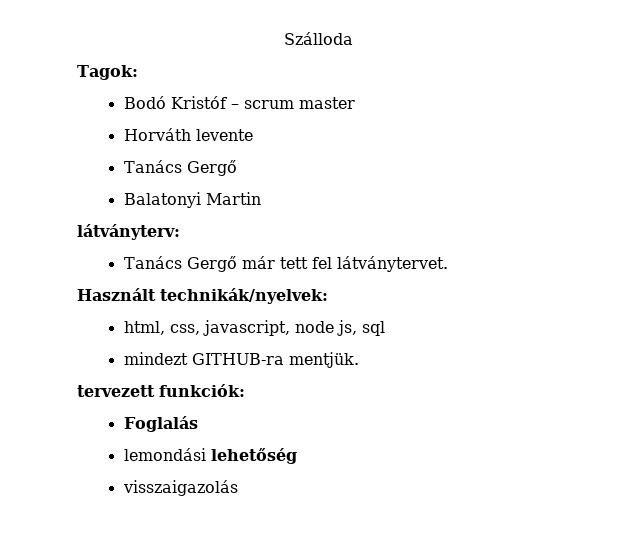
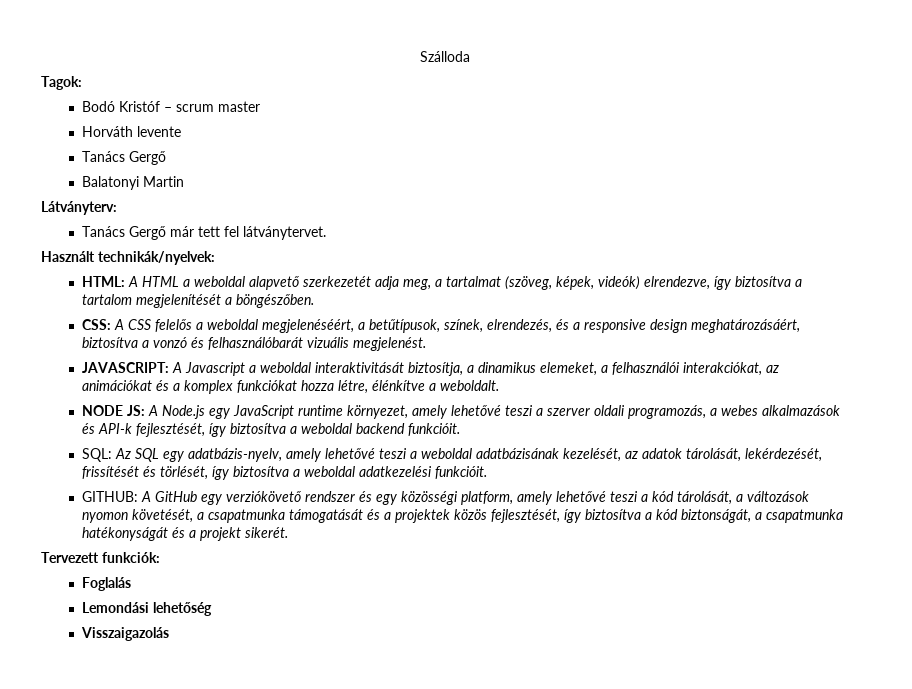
- látványterv:
+ Látványterv:
- html, css, javascript, node js, sql
- mindezt GITHUB-ra mentjük.
- tervezett funkciók:
+ HTML: A HTML a weboldal alapvető szerkezetét adja meg, a tartalmat (szöveg, képek, videók) elrendezve, így biztosítva a tartalom megjelenítését a böngészőben.
+ CSS: A CSS felelős a weboldal megjelenéséért, a betűtípusok, színek, elrendezés, és a responsive design meghatározásáért, biztosítva a vonzó és felhasználóbarát vizuális megjelenést.
+ JAVASCRIPT: A Javascript a weboldal interaktivitását biztosítja, a dinamikus elemeket, a felhasználói interakciókat, az animációkat és a komplex funkciókat hozza létre, élénkítve a weboldalt.
+ NODE JS: A Node.js egy JavaScript runtime környezet, amely lehetővé teszi a szerver oldali programozás, a webes alkalmazások és API-k fejlesztését, így biztosítva a weboldal backend funkcióit.
+ SQL: Az SQL egy adatbázis-nyelv, amely lehetővé teszi a weboldal adatbázisának kezelését, az adatok tárolását, lekérdezését, frissítését és törlését, így biztosítva a weboldal adatkezelési funkcióit.
+ GITHUB: A GitHub egy verziókövető rendszer és egy közösségi platform, amely lehetővé teszi a kód tárolását, a változások nyomon követését, a csapatmunka támogatását és a projektek közös fejlesztését, így biztosítva a kód biztonságát, a csapatmunka hatékonyságát és a projekt sikerét.
+ Tervezett funkciók:
- lemondási lehetőség
+ Lemondási lehetőség
- visszaigazolás
+ Visszaigazolás

